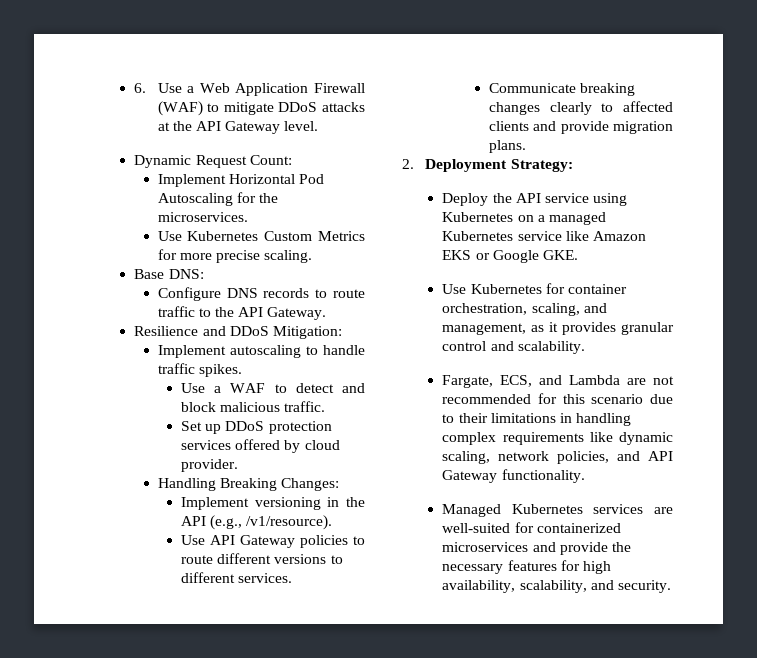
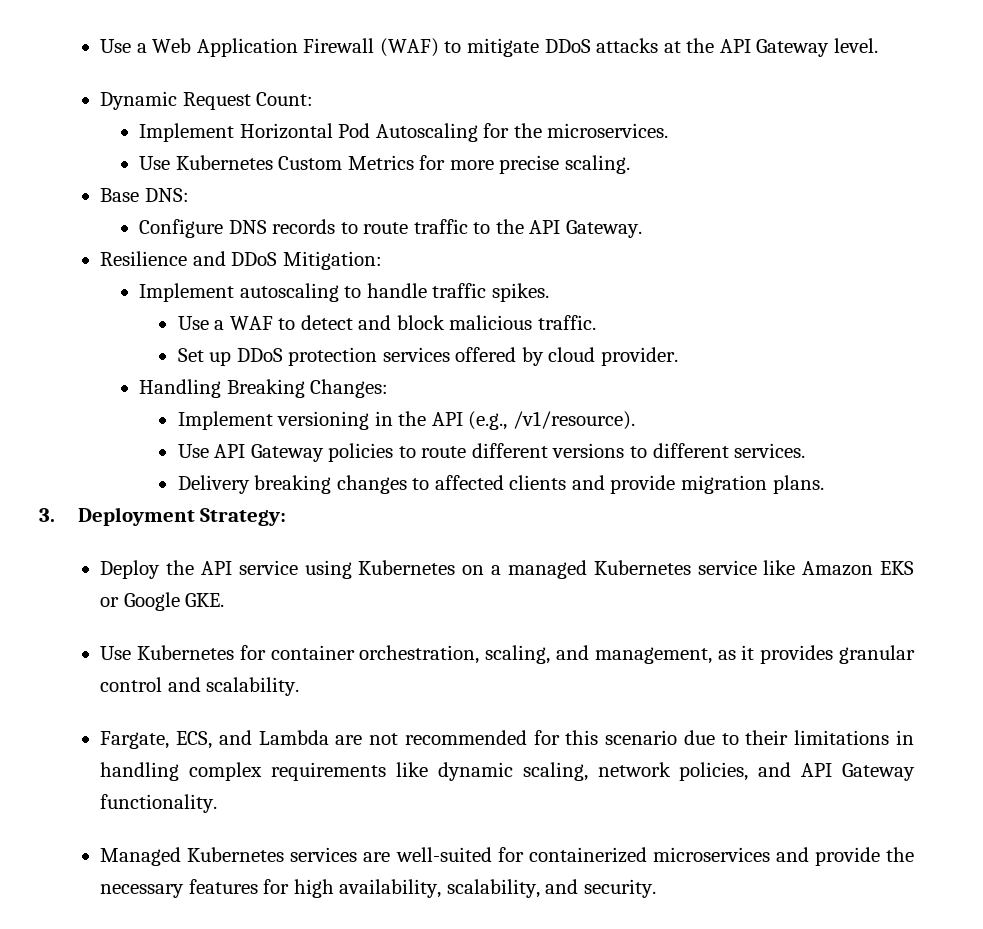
- 6. Use a Web Application Firewall (WAF) to mitigate DDoS attacks at the API Gateway level.
+ Use a Web Application Firewall (WAF) to mitigate DDoS attacks at the API Gateway level.
- Communicate breaking changes clearly to affected clients and provide migration plans.
+ Delivery breaking changes to affected clients and provide migration plans.
- 2. Deployment Strategy:
+ 3. Deployment Strategy:

